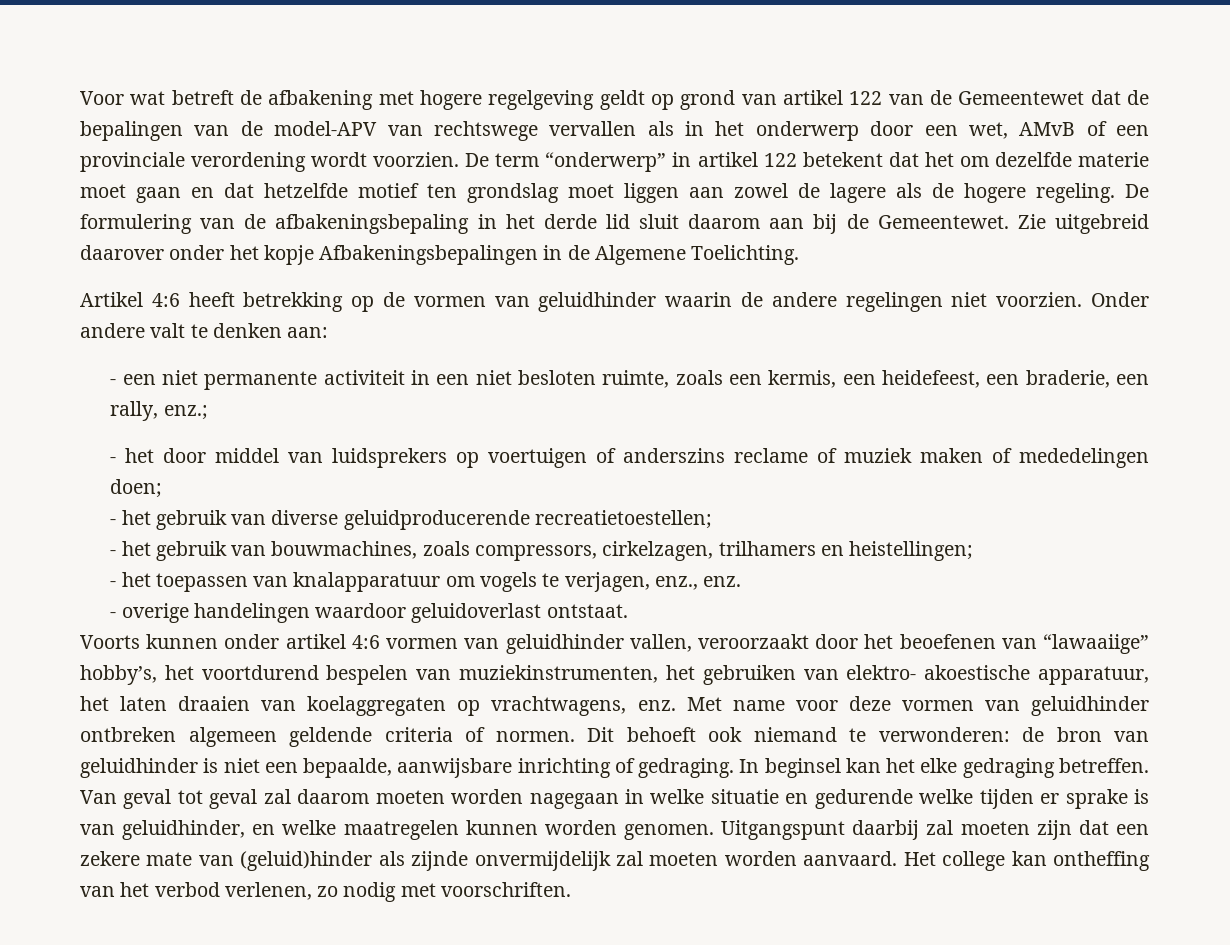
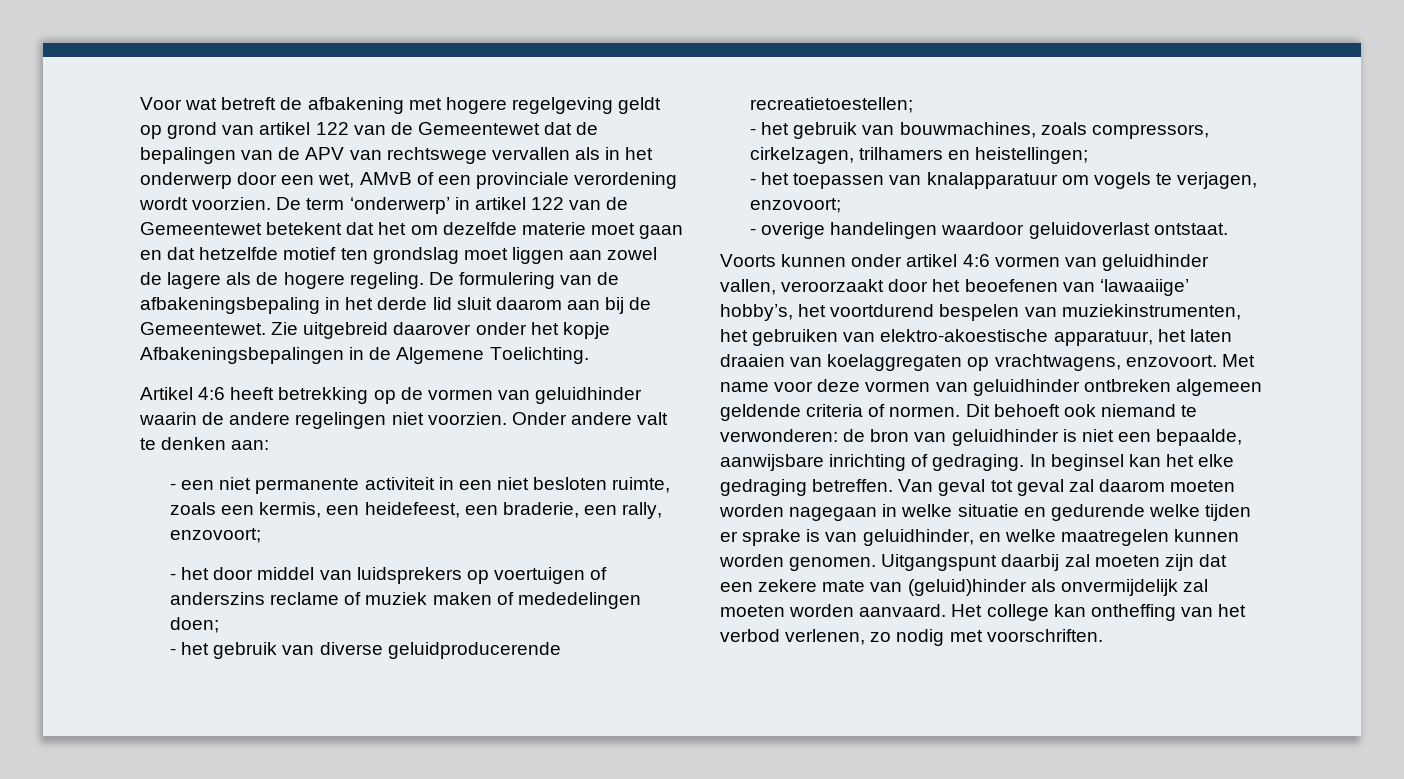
- Voor wat betreft de afbakening met hogere regelgeving geldt op grond van artikel 122 van de Gemeentewet dat de bepalingen van de model-APV van rechtswege vervallen als in het onderwerp door een wet, AMvB of een provinciale verordening wordt voorzien.
+ Voor wat betreft de afbakening met hogere regelgeving geldt op grond van artikel 122 van de Gemeentewet dat de bepalingen van de APV van rechtswege vervallen als in het onderwerp door een wet, AMvB of een provinciale verordening wordt voorzien.
- De term “onderwerp” in artikel 122 betekent dat het om dezelfde materie moet gaan en dat hetzelfde motief ten grondslag moet liggen aan zowel de lagere als de hogere regeling.
+ De term ‘onderwerp’ in artikel 122 van de Gemeentewet betekent dat het om dezelfde materie moet gaan en dat hetzelfde motief ten grondslag moet liggen aan zowel de lagere als de hogere regeling.
- - een niet permanente activiteit in een niet besloten ruimte, zoals een kermis, een heidefeest, een braderie, een rally, enz.;
+ - een niet permanente activiteit in een niet besloten ruimte, zoals een kermis, een heidefeest, een braderie, een rally, enzovoort;
- - het toepassen van knalapparatuur om vogels te verjagen, enz., enz.
+ - het toepassen van knalapparatuur om vogels te verjagen, enzovoort;
- Voorts kunnen onder artikel 4:6 vormen van geluidhinder vallen, veroorzaakt door het beoefenen van “lawaaiige” hobby’s, het voortdurend bespelen van muziekinstrumenten, het gebruiken van elektro- akoestische apparatuur, het laten draaien van koelaggregaten op vrachtwagens, enz.
+ Voorts kunnen onder artikel 4:6 vormen van geluidhinder vallen, veroorzaakt door het beoefenen van ‘lawaaiige’ hobby’s, het voortdurend bespelen van muziekinstrumenten, het gebruiken van elektro-akoestische apparatuur, het laten draaien van koelaggregaten op vrachtwagens, enzovoort.
- Uitgangspunt daarbij zal moeten zijn dat een zekere mate van (geluid)hinder als zijnde onvermijdelijk zal moeten worden aanvaard.
+ Uitgangspunt daarbij zal moeten zijn dat een zekere mate van (geluid)hinder als onvermijdelijk zal moeten worden aanvaard.

